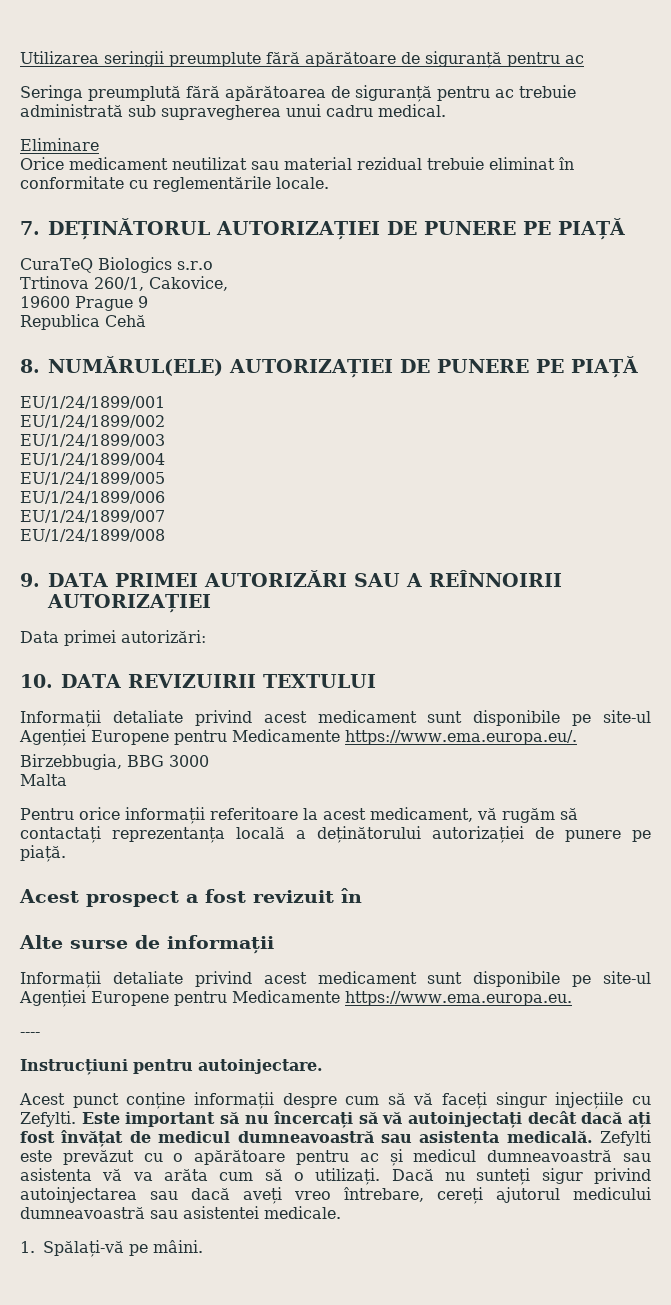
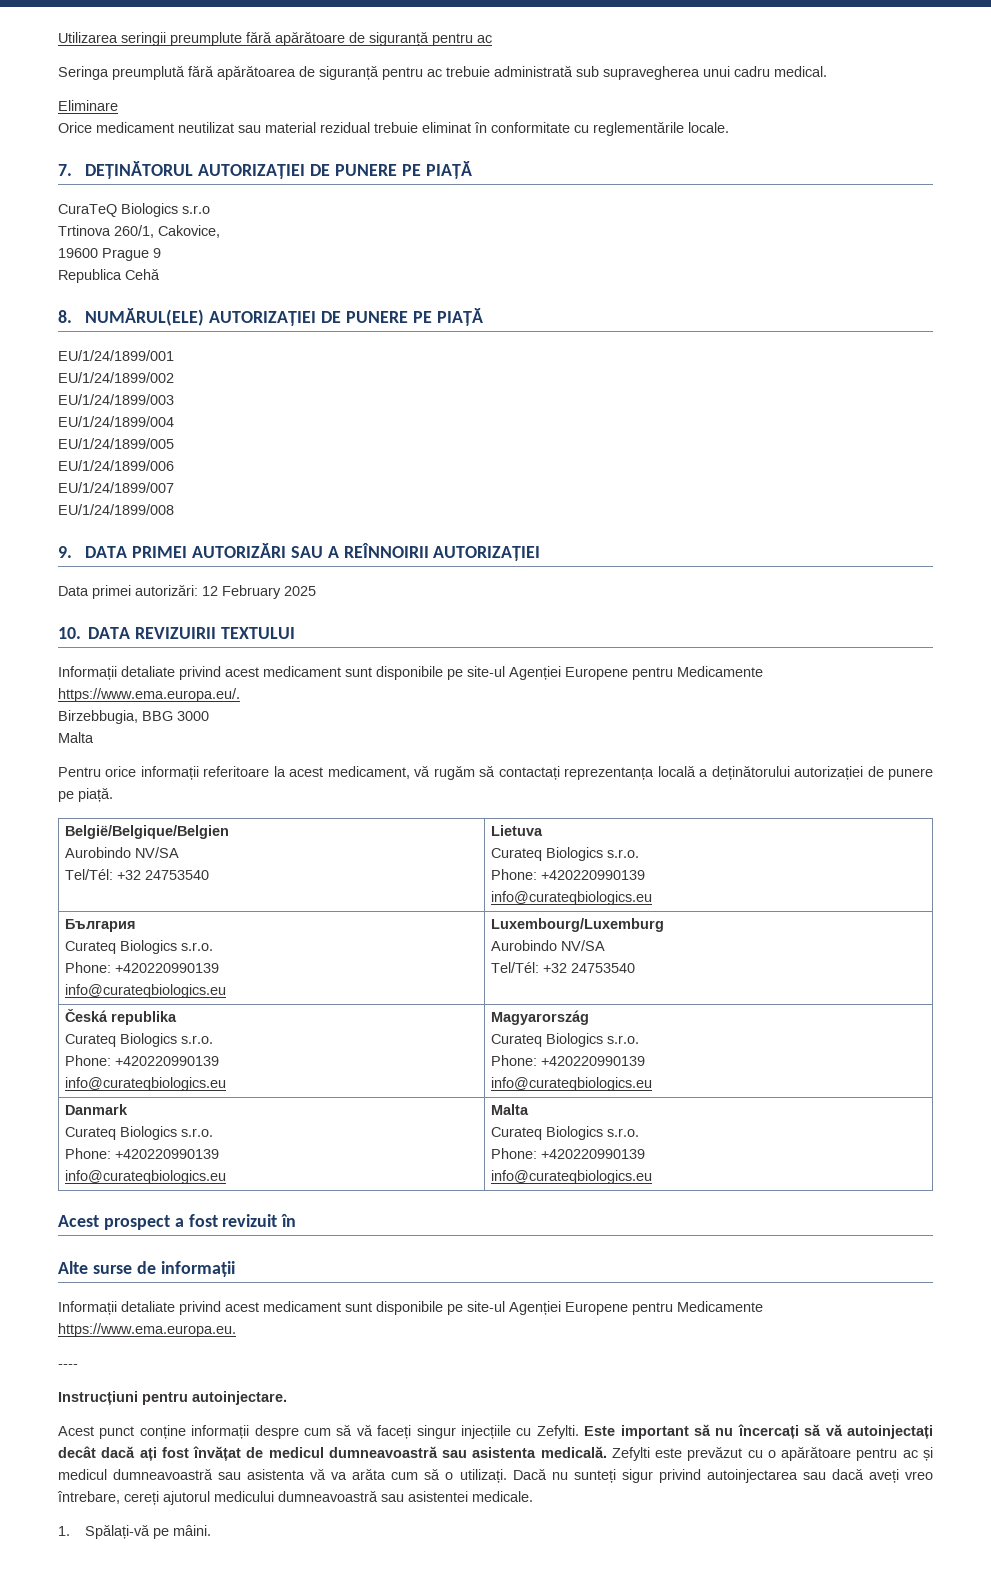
- Data primei autorizări:
+ Data primei autorizări: 12 February 2025
+ België/Belgique/Belgien
+ Aurobindo NV/SA
+ Tel/Tél: +32 24753540 | Lietuva
+ Curateq Biologics s.r.o.
+ Phone: +420220990139
+ info@curateqbiologics.eu
+ България
+ Curateq Biologics s.r.o.
+ Phone: +420220990139
+ info@curateqbiologics.eu | Luxembourg/Luxemburg
+ Aurobindo NV/SA
+ Tel/Tél: +32 24753540
+ Česká republika
+ Curateq Biologics s.r.o.
+ Phone: +420220990139
+ info@curateqbiologics.eu | Magyarország
+ Curateq Biologics s.r.o.
+ Phone: +420220990139
+ info@curateqbiologics.eu
+ Danmark
+ Curateq Biologics s.r.o.
+ Phone: +420220990139
+ info@curateqbiologics.eu | Malta
+ Curateq Biologics s.r.o.
+ Phone: +420220990139
+ info@curateqbiologics.eu

